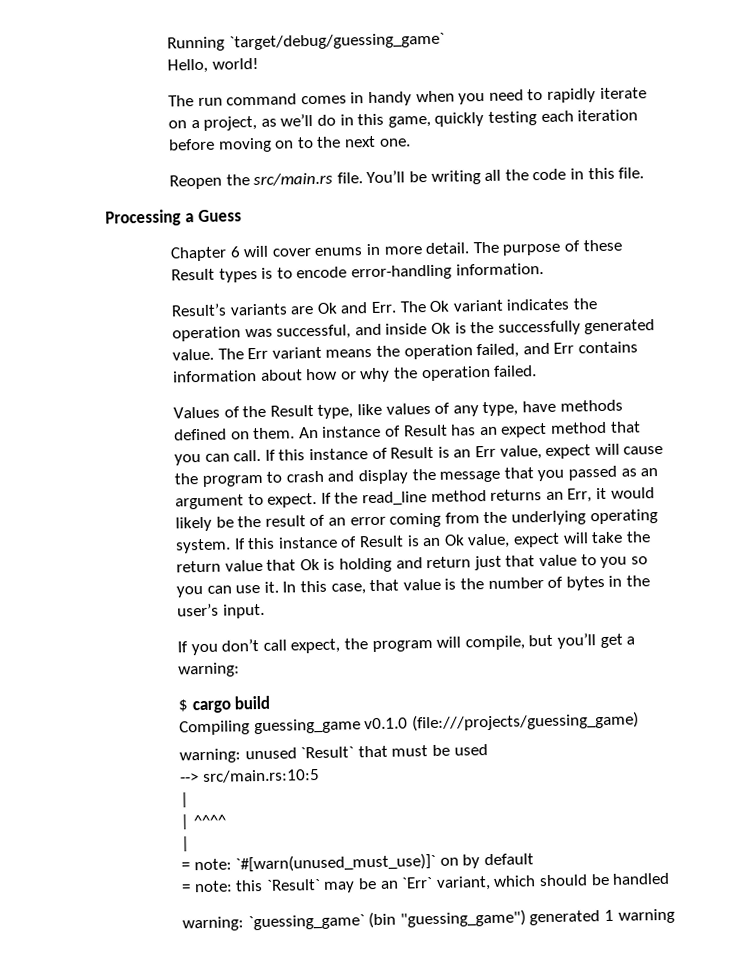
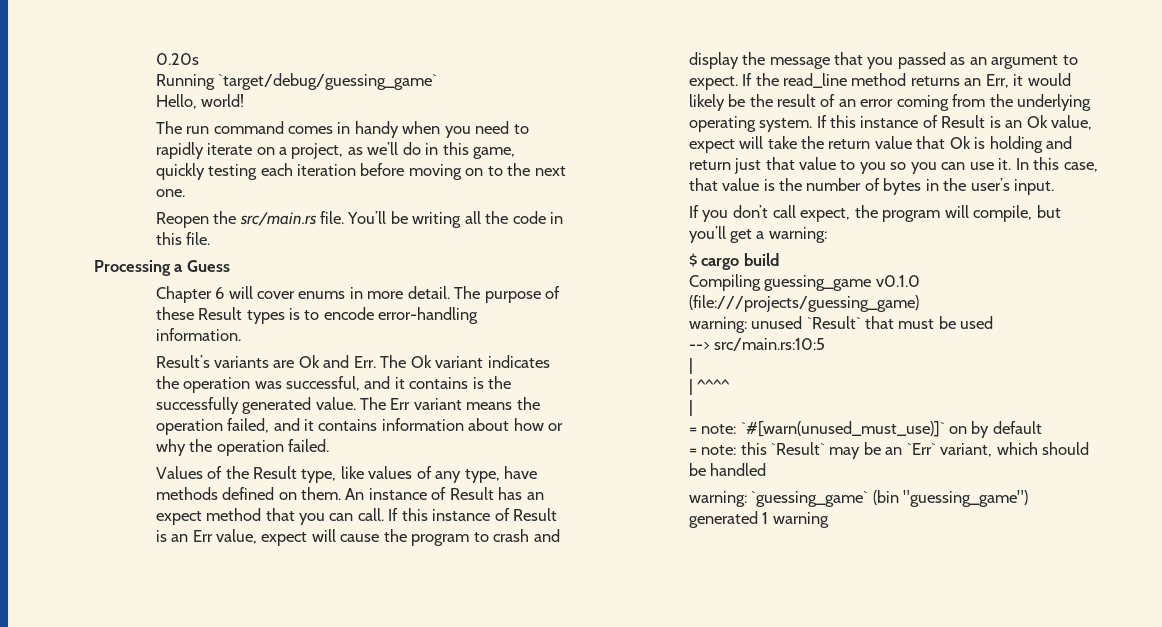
+ 0.20s
- Result’s variants are Ok and Err. The Ok variant indicates the operation was successful, and inside Ok is the successfully generated value.
+ Result’s variants are Ok and Err. The Ok variant indicates the operation was successful, and it contains is the successfully generated value.
- The Err variant means the operation failed, and Err contains information about how or why the operation failed.
+ The Err variant means the operation failed, and it contains information about how or why the operation failed.

